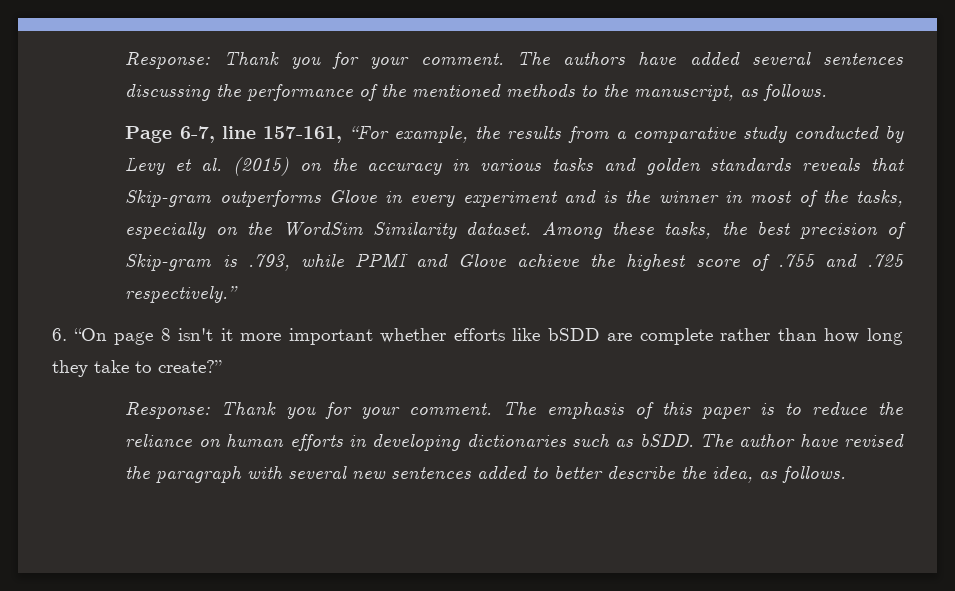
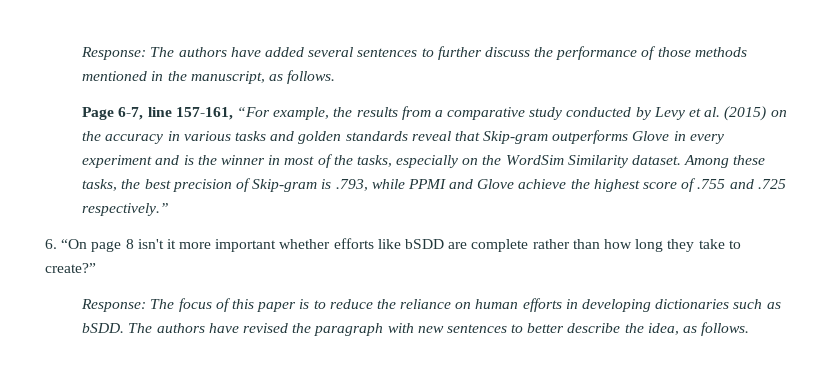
- Response: Thank you for your comment. The authors have added several sentences discussing the performance of the mentioned methods to the manuscript, as follows.
+ Response: The authors have added several sentences to further discuss the performance of those methods mentioned in the manuscript, as follows.
- Page 6-7, line 157-161, “For example, the results from a comparative study conducted by Levy et al. (2015) on the accuracy in various tasks and golden standards reveals that Skip-gram outperforms Glove in every experiment and is the winner in most of the tasks, especially on the WordSim Similarity dataset.
+ Page 6-7, line 157-161, “For example, the results from a comparative study conducted by Levy et al. (2015) on the accuracy in various tasks and golden standards reveal that Skip-gram outperforms Glove in every experiment and is the winner in most of the tasks, especially on the WordSim Similarity dataset.
- Response: Thank you for your comment. The emphasis of this paper is to reduce the reliance on human efforts in developing dictionaries such as bSDD.
+ Response: The focus of this paper is to reduce the reliance on human efforts in developing dictionaries such as bSDD.
- The author have revised the paragraph with several new sentences added to better describe the idea, as follows.
+ The authors have revised the paragraph with new sentences to better describe the idea, as follows.

